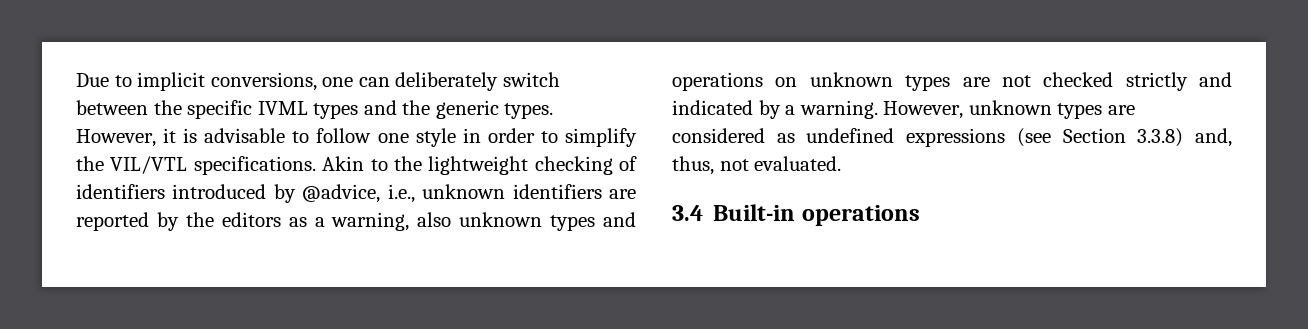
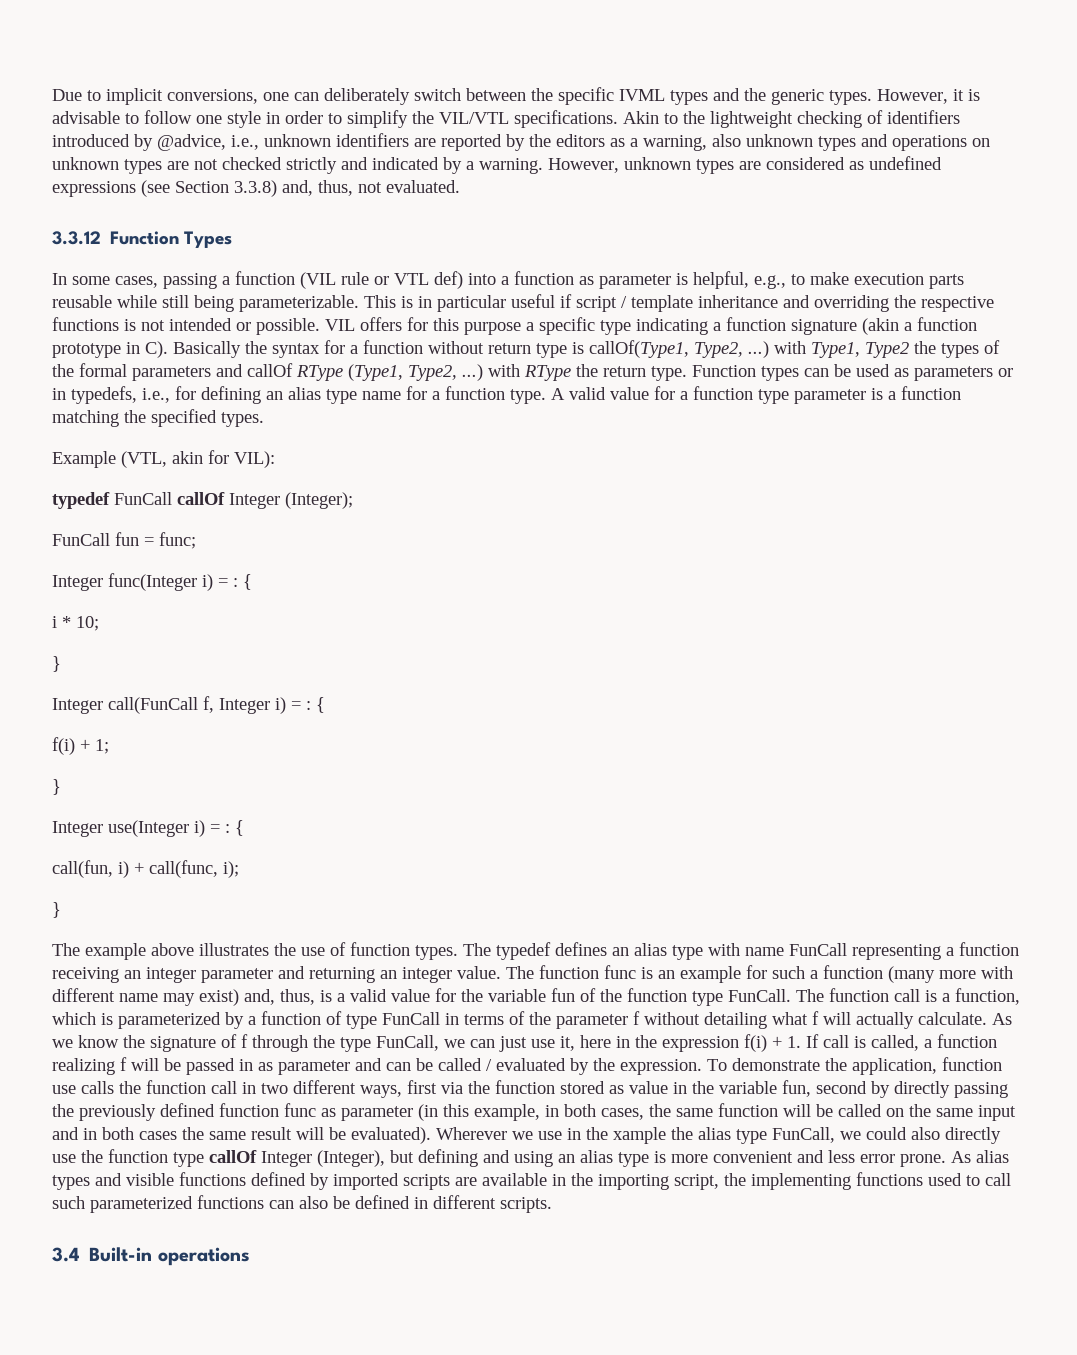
+ 3.3.12 Function Types
+ In some cases, passing a function (VIL rule or VTL def) into a function as parameter is helpful, e.g., to make execution parts reusable while still being parameterizable. This is in particular useful if script / template inheritance and overriding the respective functions is not intended or possible. VIL offers for this purpose a specific type indicating a function signature (akin a function prototype in C). Basically the syntax for a function without return type is callOf(Type1, Type2, ...) with Type1, Type2 the types of the formal parameters and callOf RType (Type1, Type2, ...) with RType the return type. Function types can be used as parameters or in typedefs, i.e., for defining an alias type name for a function type. A valid value for a function type parameter is a function matching the specified types.
+ Example (VTL, akin for VIL):
+ typedef FunCall callOf Integer (Integer);
+ FunCall fun = func;
+ Integer func(Integer i) = : {
+ i * 10;
+ }
+ Integer call(FunCall f, Integer i) = : {
+ f(i) + 1;
+ }
+ Integer use(Integer i) = : {
+ call(fun, i) + call(func, i);
+ }
+ The example above illustrates the use of function types. The typedef defines an alias type with name FunCall representing a function receiving an integer parameter and returning an integer value. The function func is an example for such a function (many more with different name may exist) and, thus, is a valid value for the variable fun of the function type FunCall. The function call is a function, which is parameterized by a function of type FunCall in terms of the parameter f without detailing what f will actually calculate. As we know the signature of f through the type FunCall, we can just use it, here in the expression f(i) + 1. If call is called, a function realizing f will be passed in as parameter and can be called / evaluated by the expression. To demonstrate the application, function use calls the function call in two different ways, first via the function stored as value in the variable fun, second by directly passing the previously defined function func as parameter (in this example, in both cases, the same function will be called on the same input and in both cases the same result will be evaluated). Wherever we use in the xample the alias type FunCall, we could also directly use the function type callOf Integer (Integer), but defining and using an alias type is more convenient and less error prone. As alias types and visible functions defined by imported scripts are available in the importing script, the implementing functions used to call such parameterized functions can also be defined in different scripts.

